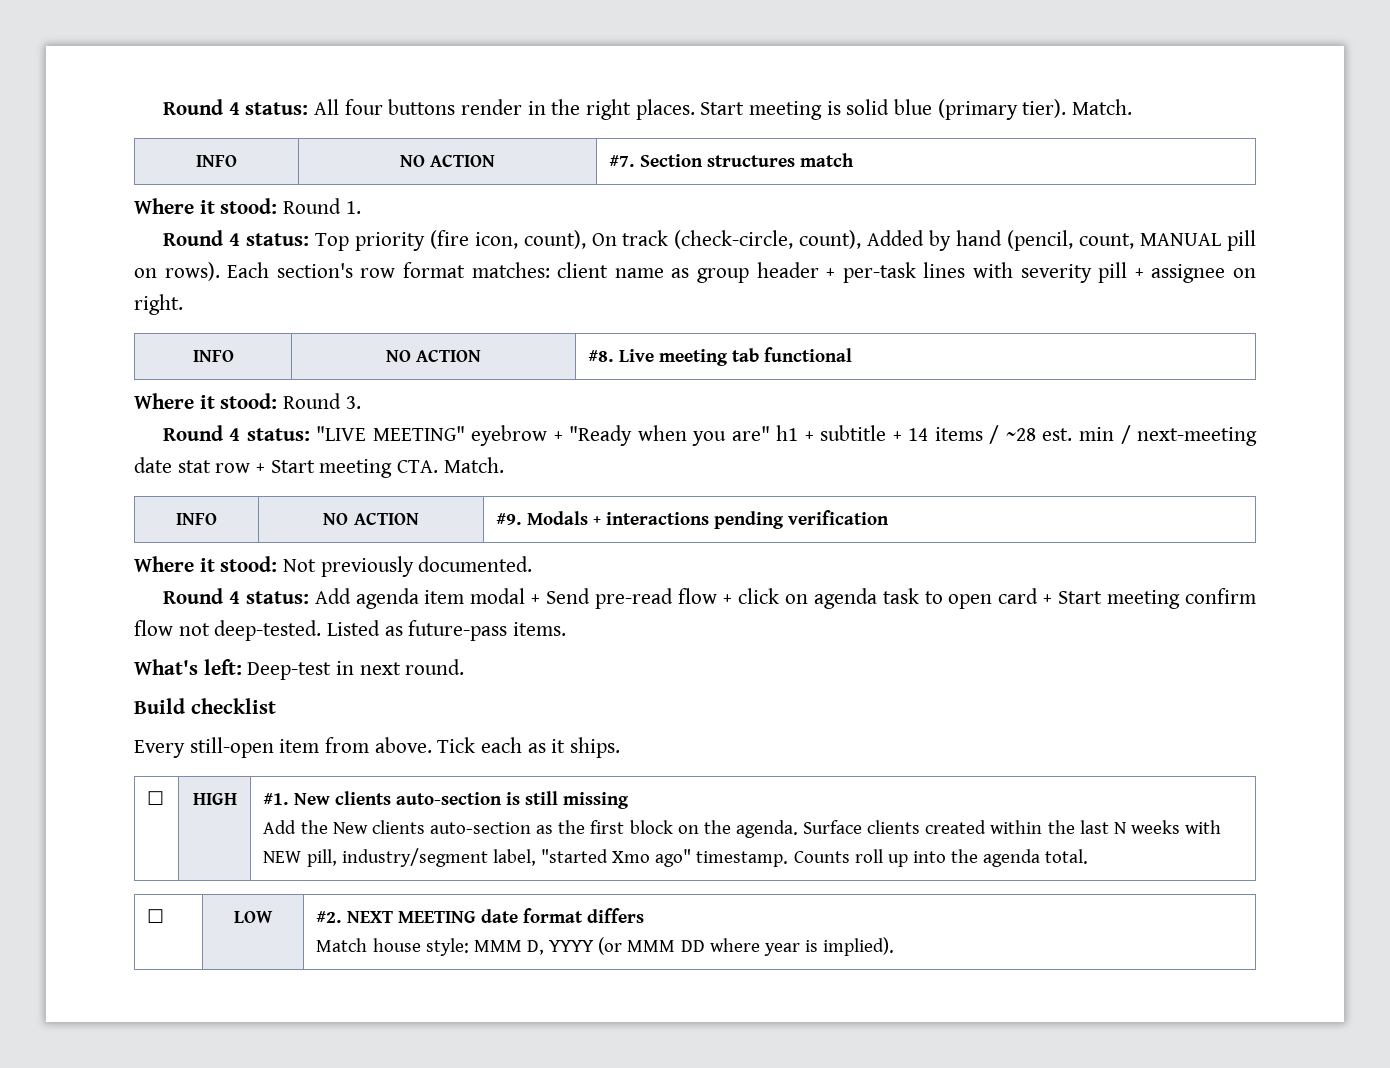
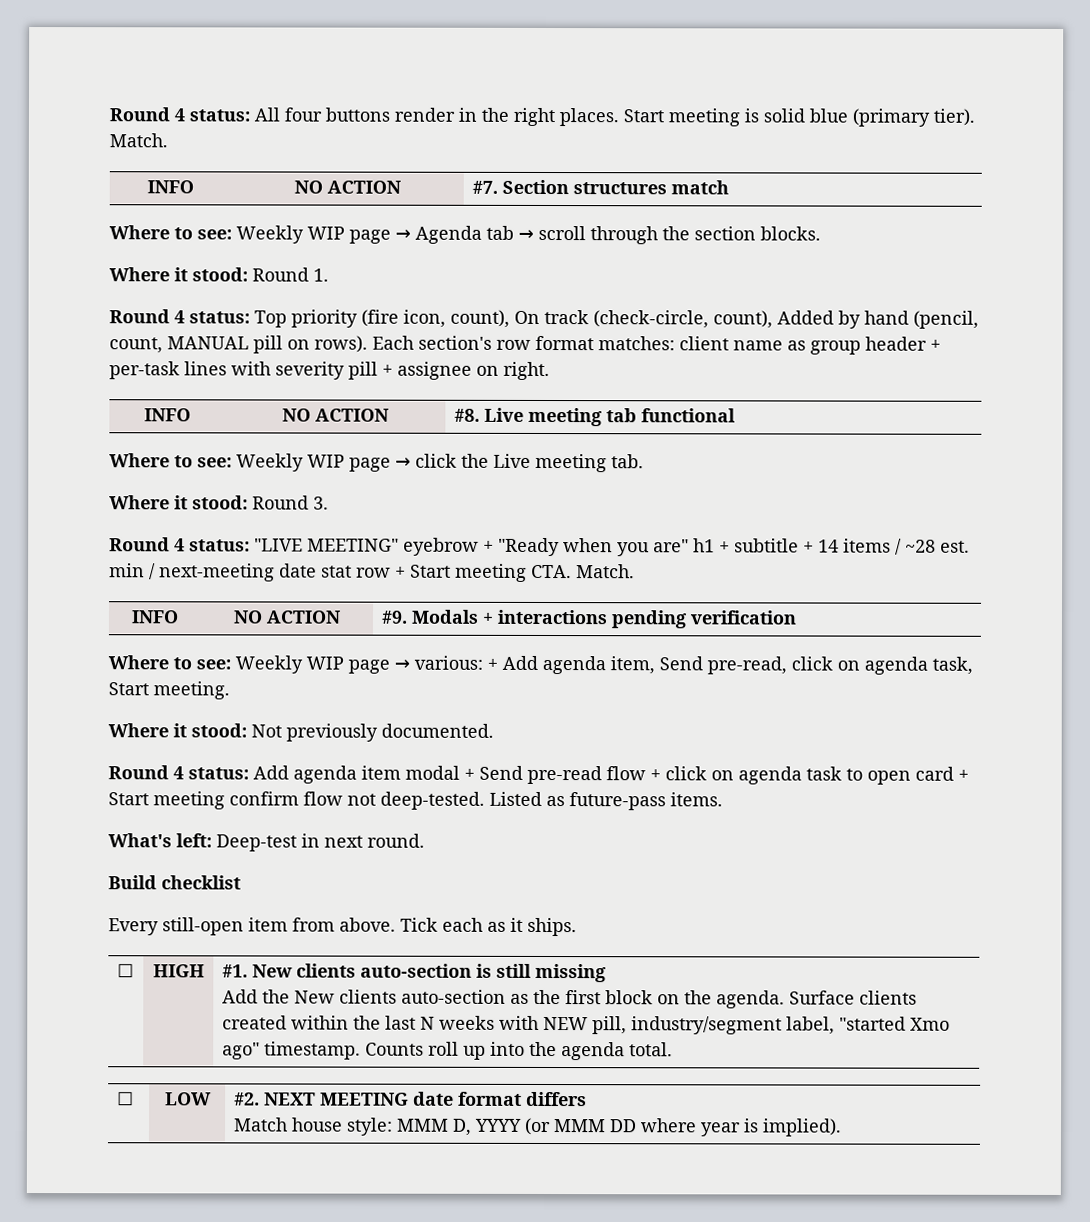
+ Where to see: Weekly WIP page → Agenda tab → scroll through the section blocks.
+ Where to see: Weekly WIP page → click the Live meeting tab.
+ Where to see: Weekly WIP page → various: + Add agenda item, Send pre-read, click on agenda task, Start meeting.

